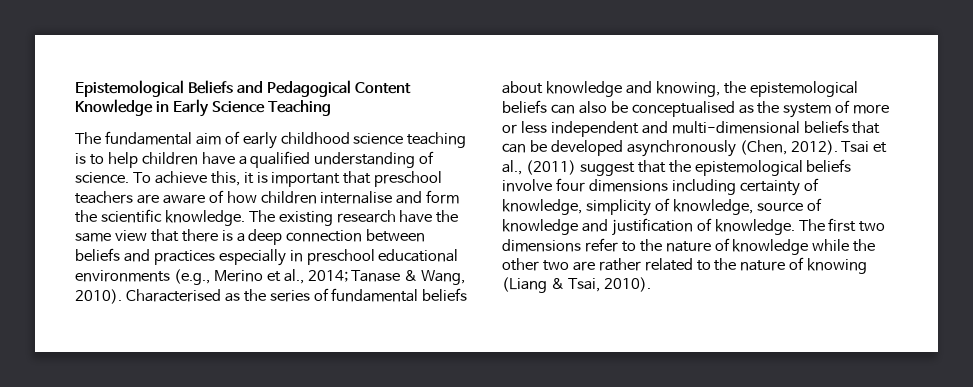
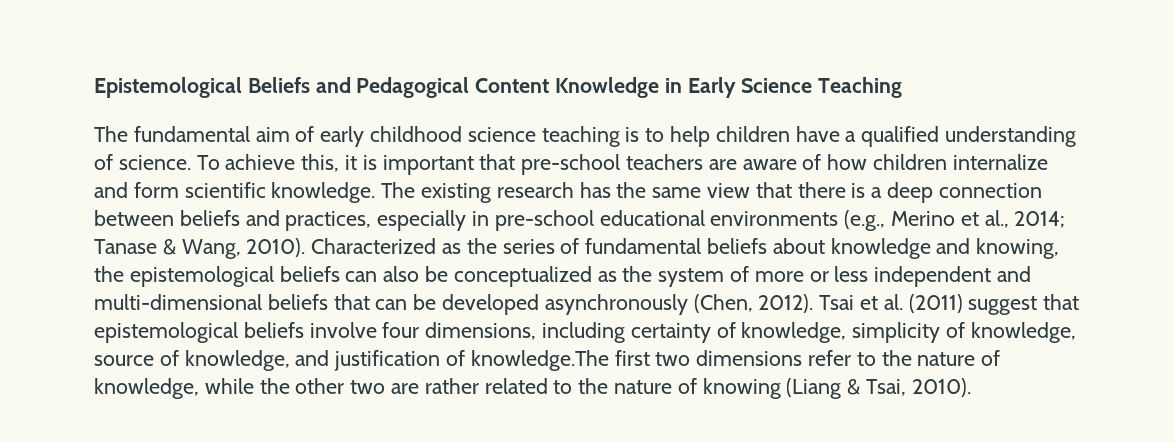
- To achieve this, it is important that preschool teachers are aware of how children internalise and form the scientific knowledge.
+ To achieve this, it is important that pre-school teachers are aware of how children internalize and form scientific knowledge.
- The existing research have the same view that there is a deep connection between beliefs and practices especially in preschool educational environments (e.g., Merino et al., 2014; Tanase & Wang, 2010).
+ The existing research has the same view that there is a deep connection between beliefs and practices, especially in pre-school educational environments (e.g., Merino et al., 2014; Tanase & Wang, 2010).
- Characterised as the series of fundamental beliefs about knowledge and knowing, the epistemological beliefs can also be conceptualised as the system of more or less independent and multi-dimensional beliefs that can be developed asynchronously (Chen, 2012).
+ Characterized as the series of fundamental beliefs about knowledge and knowing, the epistemological beliefs can also be conceptualized as the system of more or less independent and multi-dimensional beliefs that can be developed asynchronously (Chen, 2012).
- Tsai et al., (2011) suggest that the epistemological beliefs involve four dimensions including certainty of knowledge, simplicity of knowledge, source of knowledge and justification of knowledge. The first two dimensions refer to the nature of knowledge while the other two are rather related to the nature of knowing (Liang & Tsai, 2010).
+ Tsai et al. (2011) suggest that epistemological beliefs involve four dimensions, including certainty of knowledge, simplicity of knowledge, source of knowledge, and justification of knowledge.The first two dimensions refer to the nature of knowledge, while the other two are rather related to the nature of knowing (Liang & Tsai, 2010).

